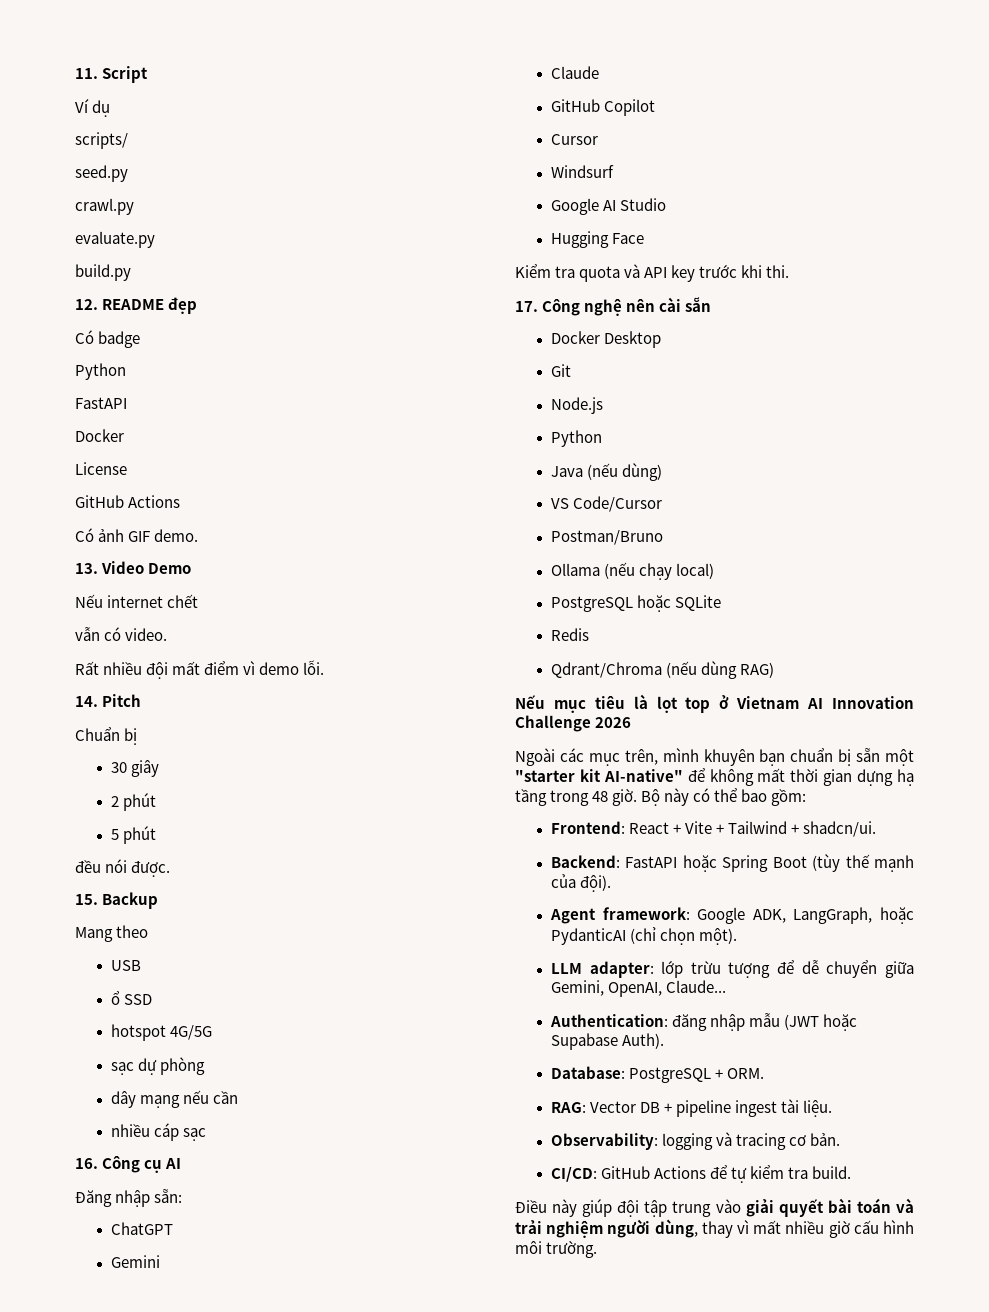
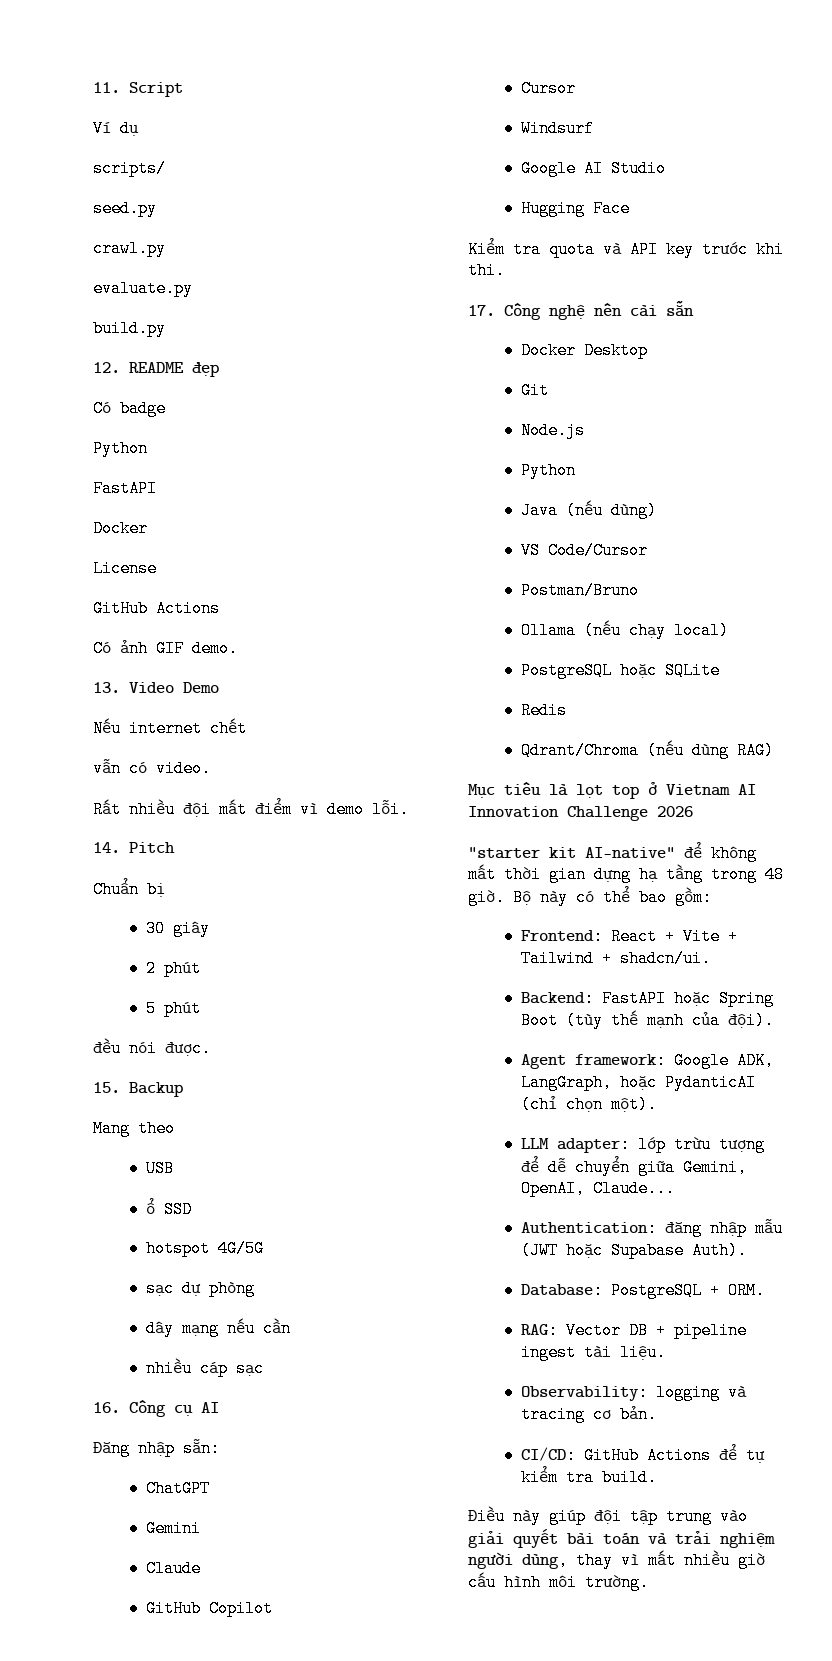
- Nếu mục tiêu là lọt top ở Vietnam AI Innovation Challenge 2026
+ Mục tiêu là lọt top ở Vietnam AI Innovation Challenge 2026
- Ngoài các mục trên, mình khuyên bạn chuẩn bị sẵn một "starter kit AI-native" để không mất thời gian dựng hạ tầng trong 48 giờ.
+ "starter kit AI-native" để không mất thời gian dựng hạ tầng trong 48 giờ.

